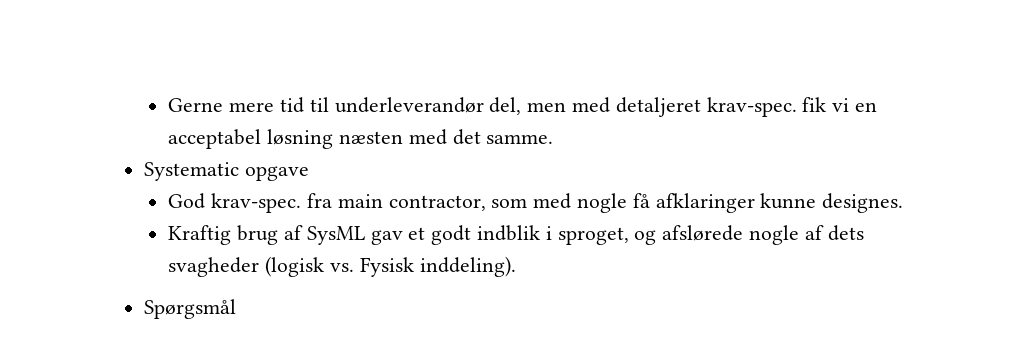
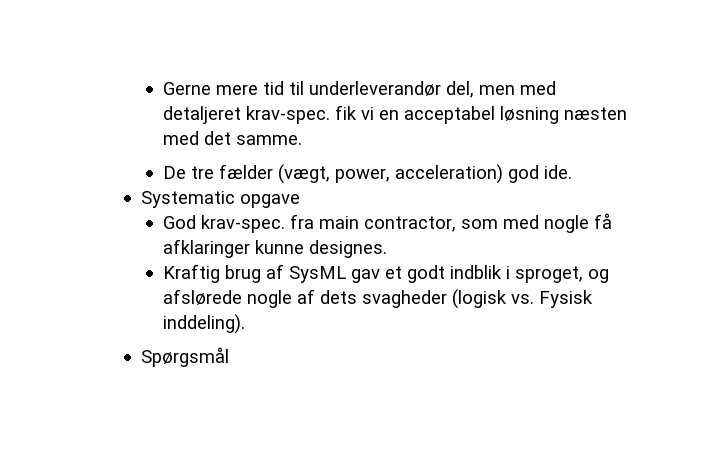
+ De tre fælder (vægt, power, acceleration) god ide.

